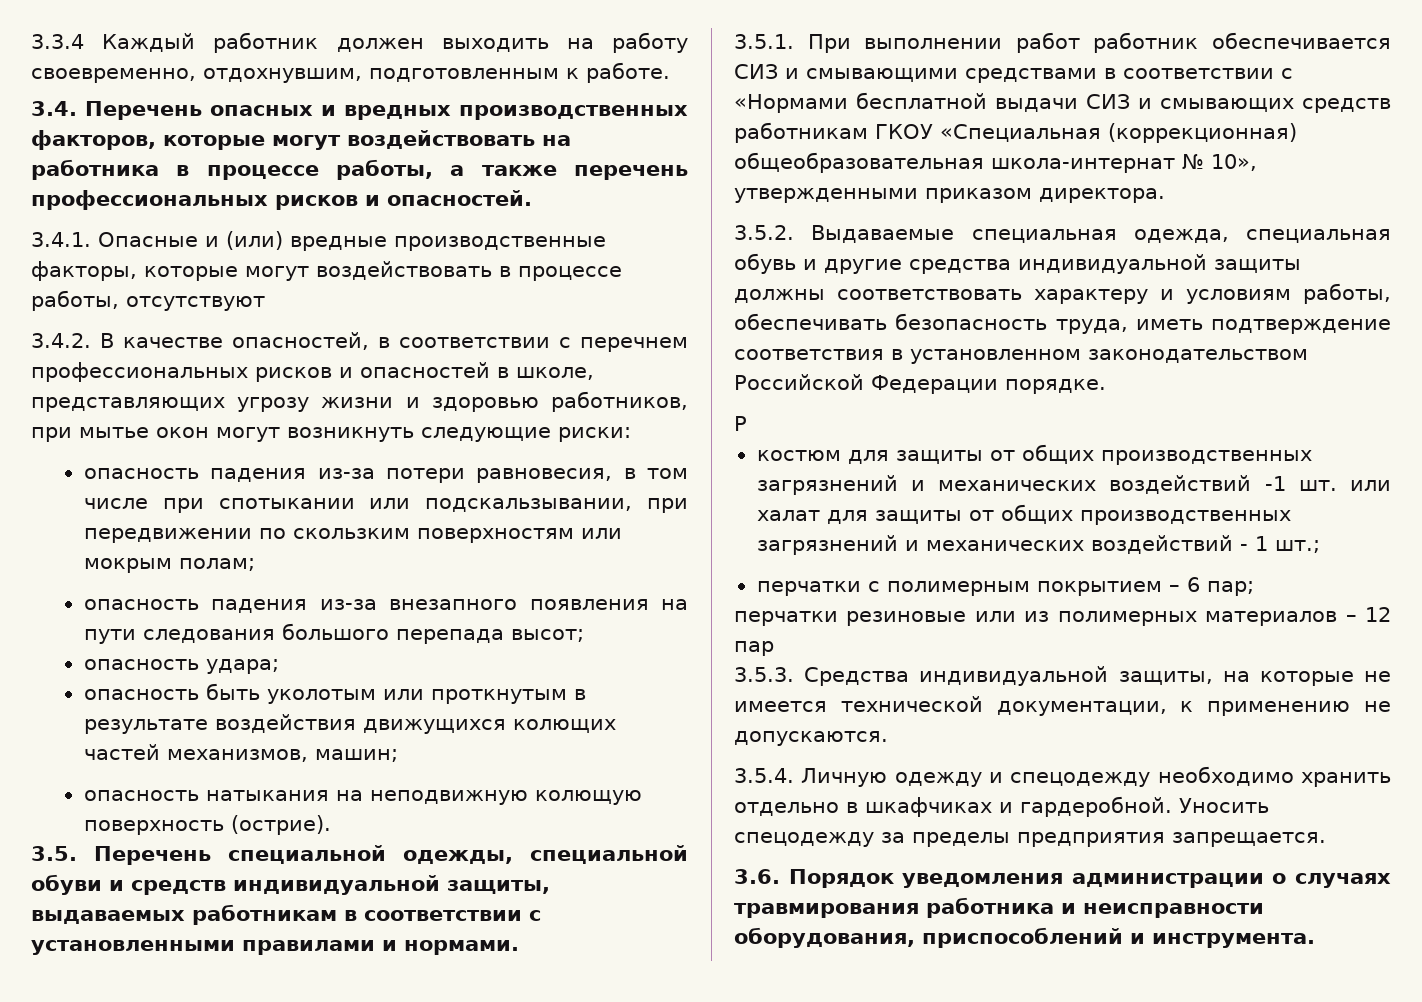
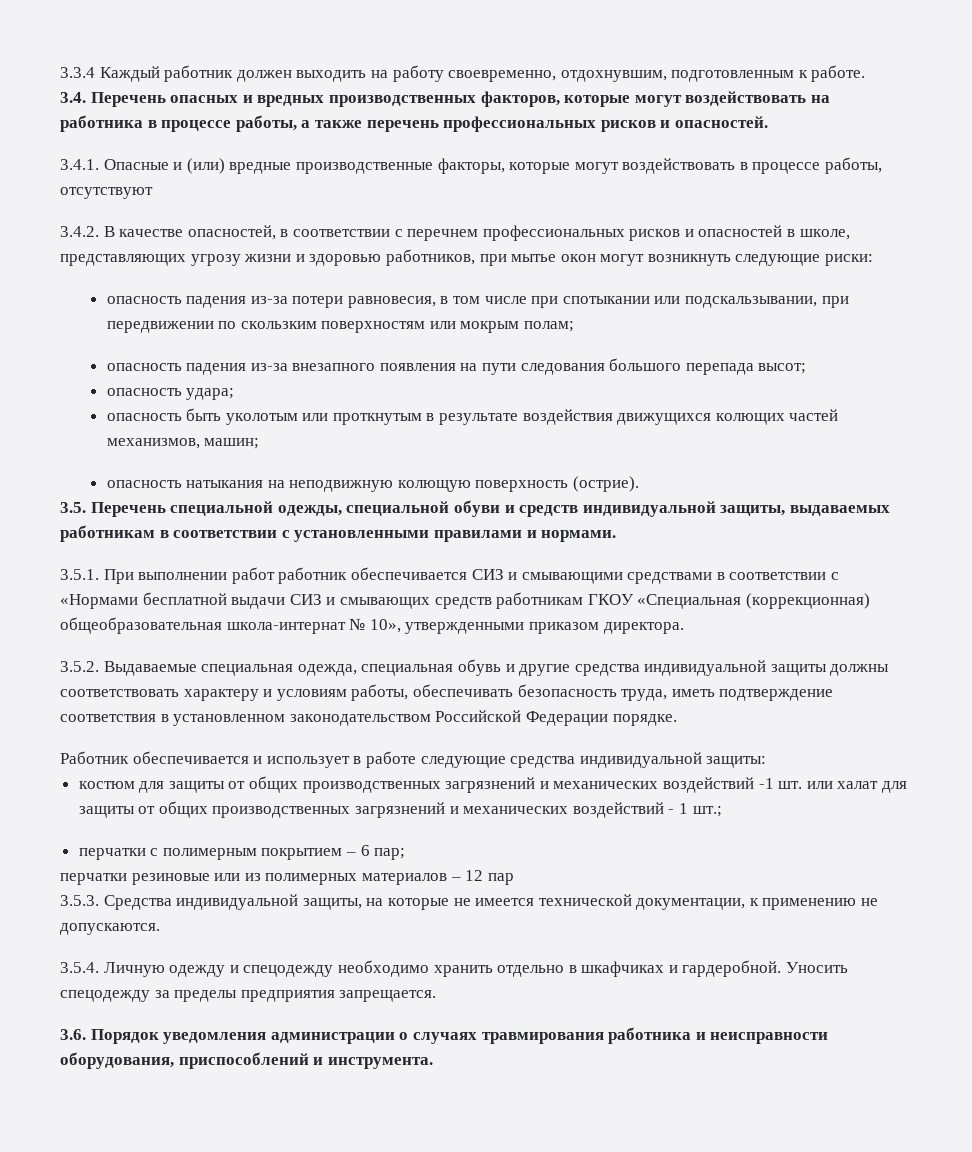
- Р
+ Работник обеспечивается и использует в работе следующие средства индивидуальной защиты:

